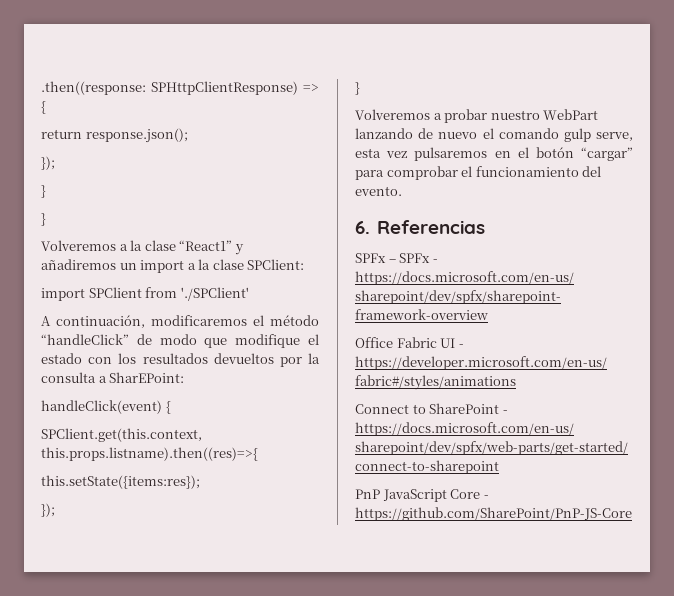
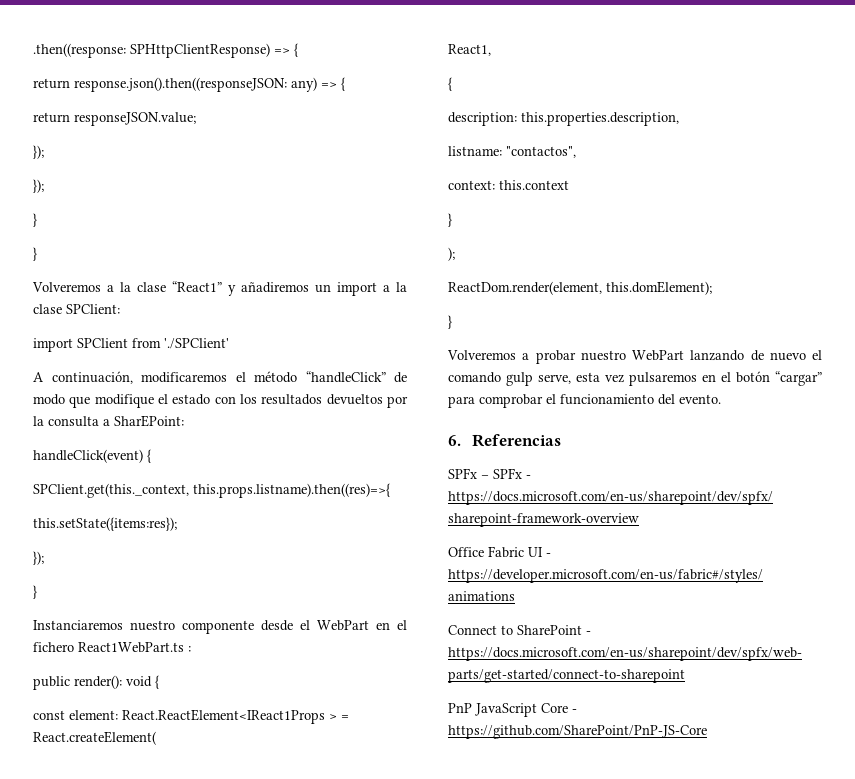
- return response.json();
+ return response.json().then((responseJSON: any) => {
+ return responseJSON.value;
+ });
- SPClient.get(this.context, this.props.listname).then((res)=>{
+ SPClient.get(this._context, this.props.listname).then((res)=>{
+ Instanciaremos nuestro componente desde el WebPart en el fichero React1WebPart.ts :
+ public render(): void {
+ const element: React.ReactElement<IReact1Props > = React.createElement(
+ React1,
+ {
+ description: this.properties.description,
+ listname: "contactos",
+ context: this.context
+ }
+ );
+ ReactDom.render(element, this.domElement);
+ }

